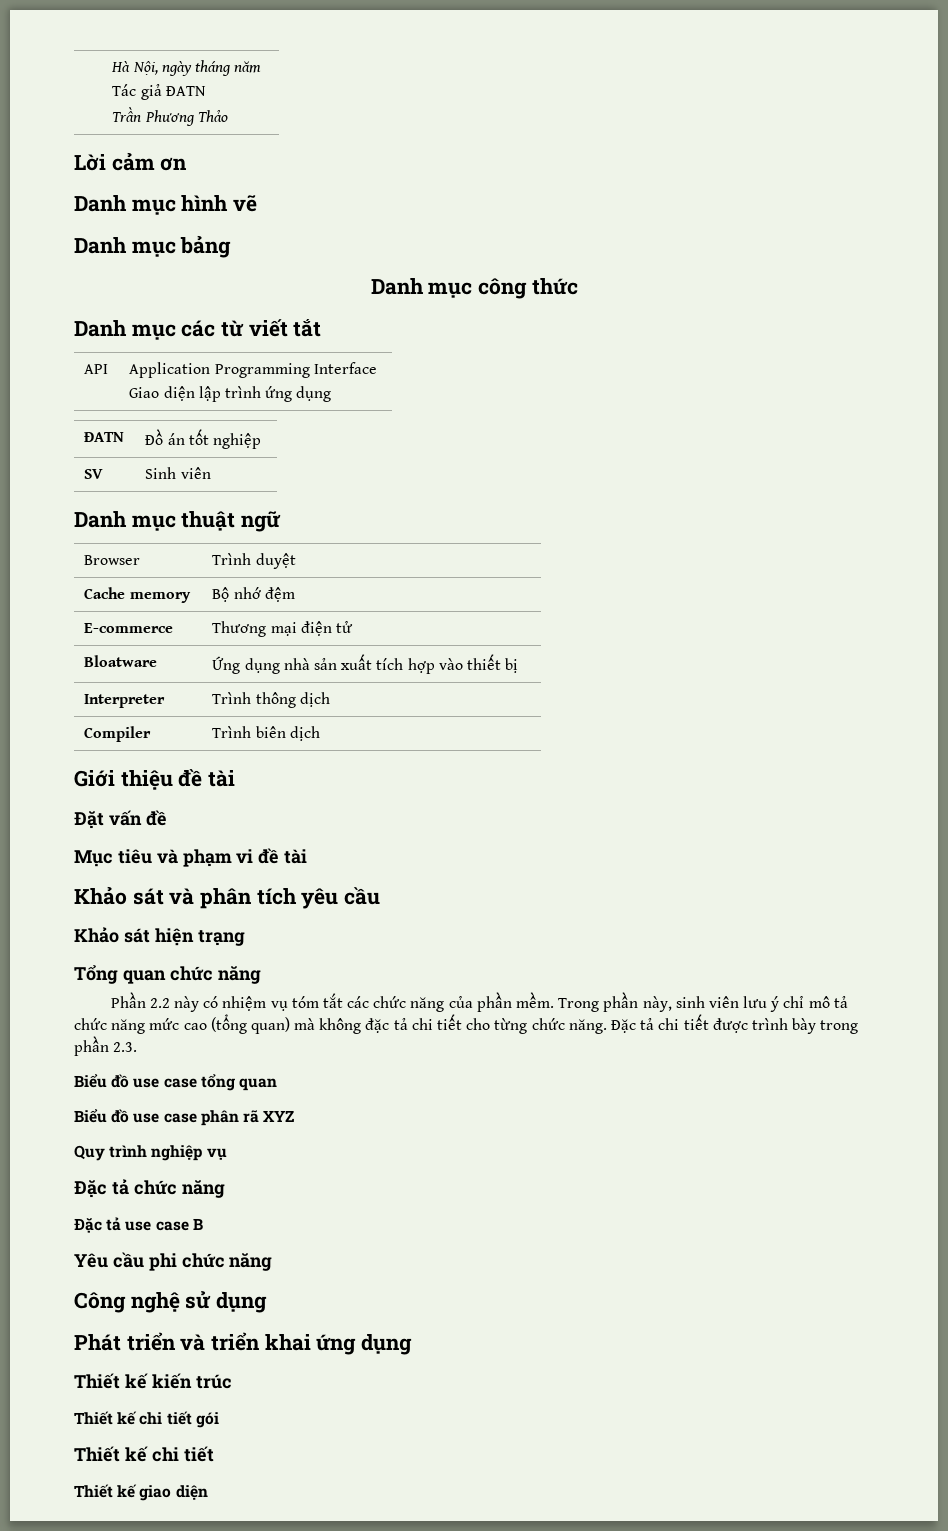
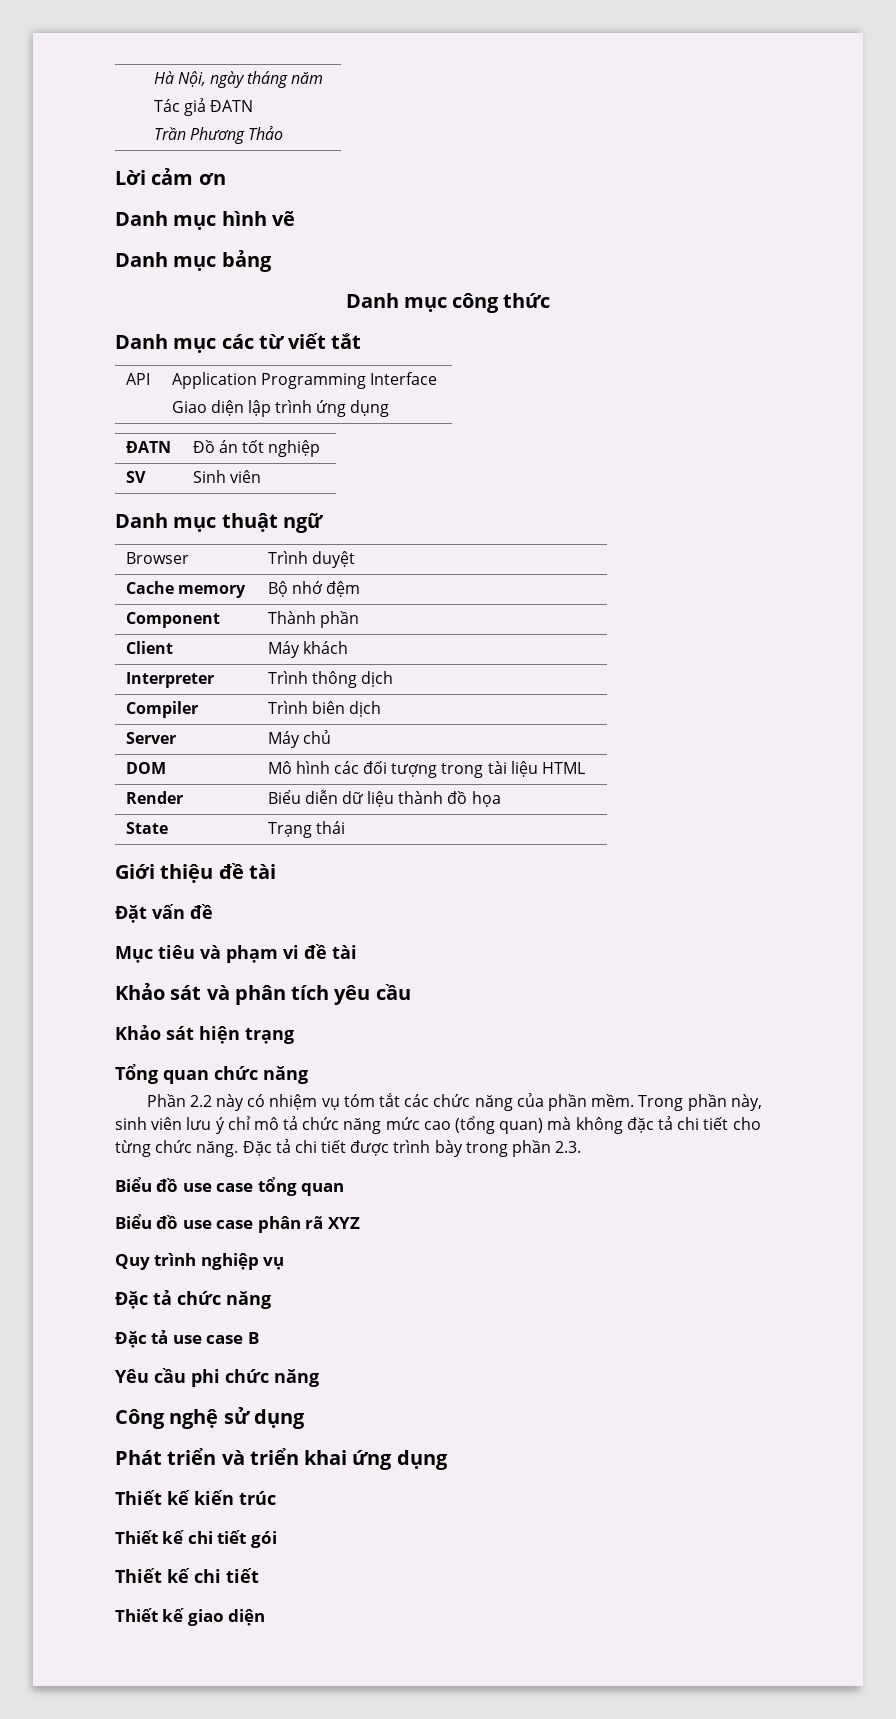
- E-commerce | Thương mại điện tử
- Bloatware | Ứng dụng nhà sản xuất tích hợp vào thiết bị
+ Component | Thành phần
+ Client | Máy khách
+ Server | Máy chủ
+ DOM | Mô hình các đối tượng trong tài liệu HTML
+ Render | Biểu diễn dữ liệu thành đồ họa
+ State | Trạng thái

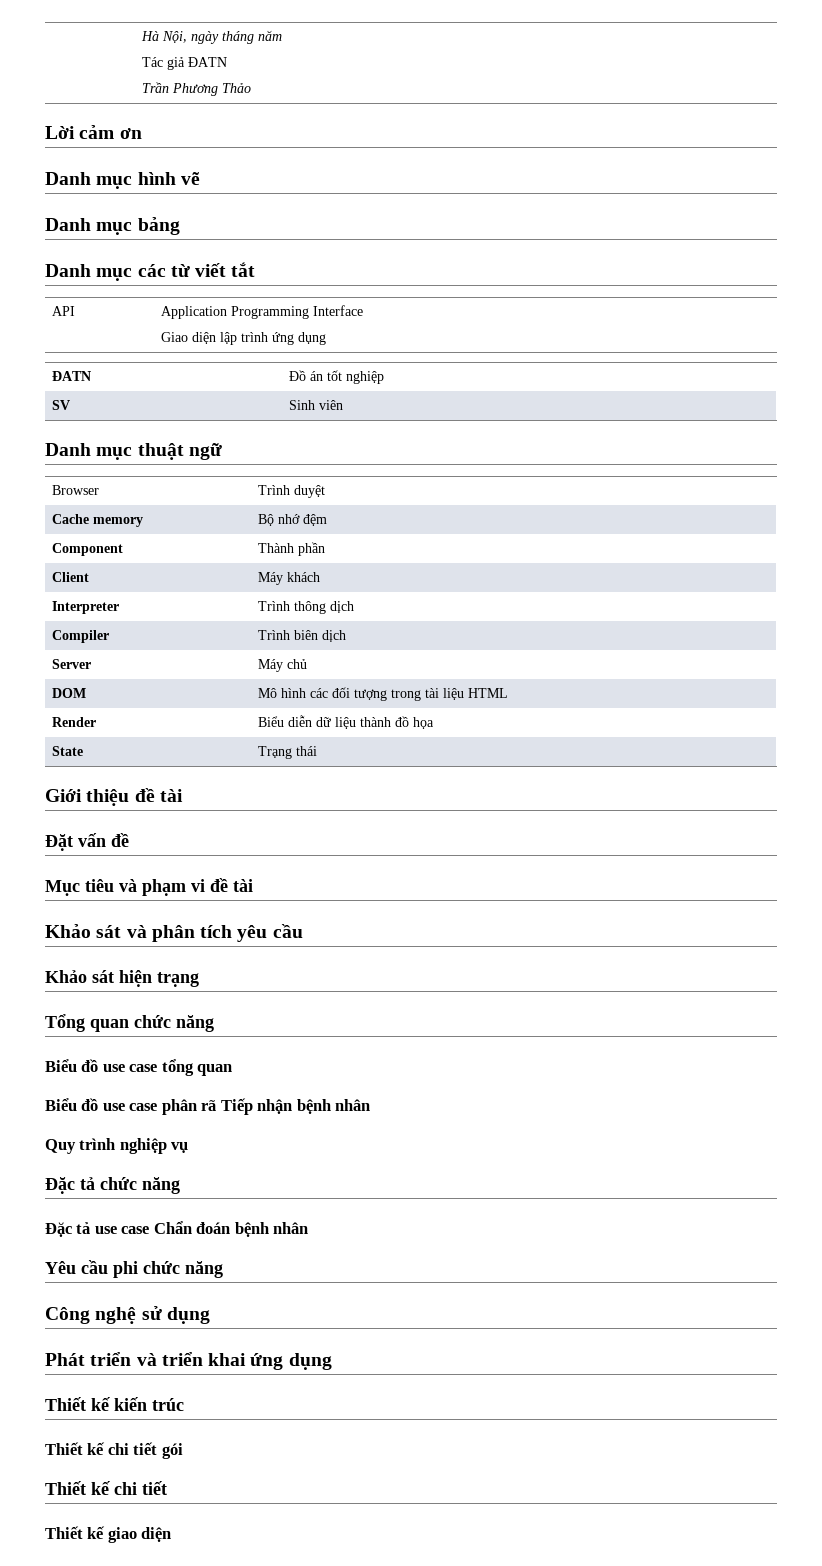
- Danh mục công thức
- Phần 2.2 này có nhiệm vụ tóm tắt các chức năng của phần mềm. Trong phần này, sinh viên lưu ý chỉ mô tả chức năng mức cao (tổng quan) mà không đặc tả chi tiết cho từng chức năng. Đặc tả chi tiết được trình bày trong phần 2.3.
- Biểu đồ use case phân rã XYZ
+ Biểu đồ use case phân rã Tiếp nhận bệnh nhân
- Đặc tả use case B
+ Đặc tả use case Chẩn đoán bệnh nhân

